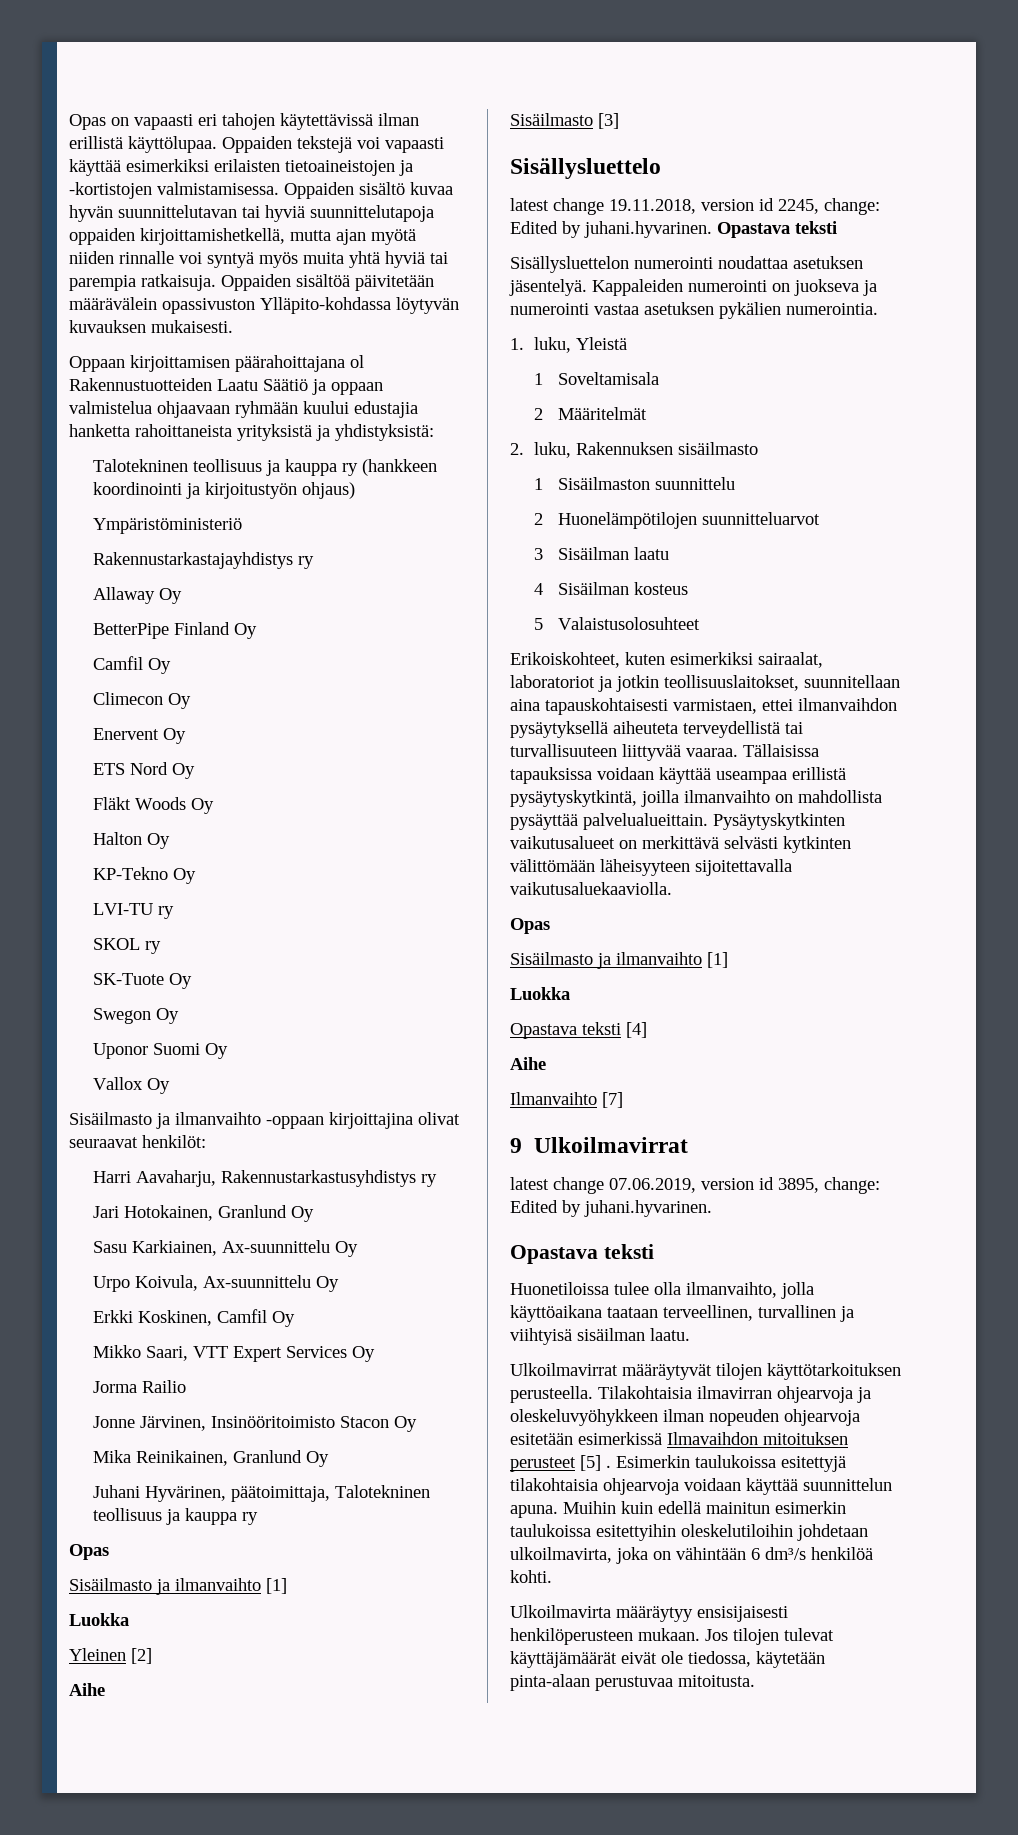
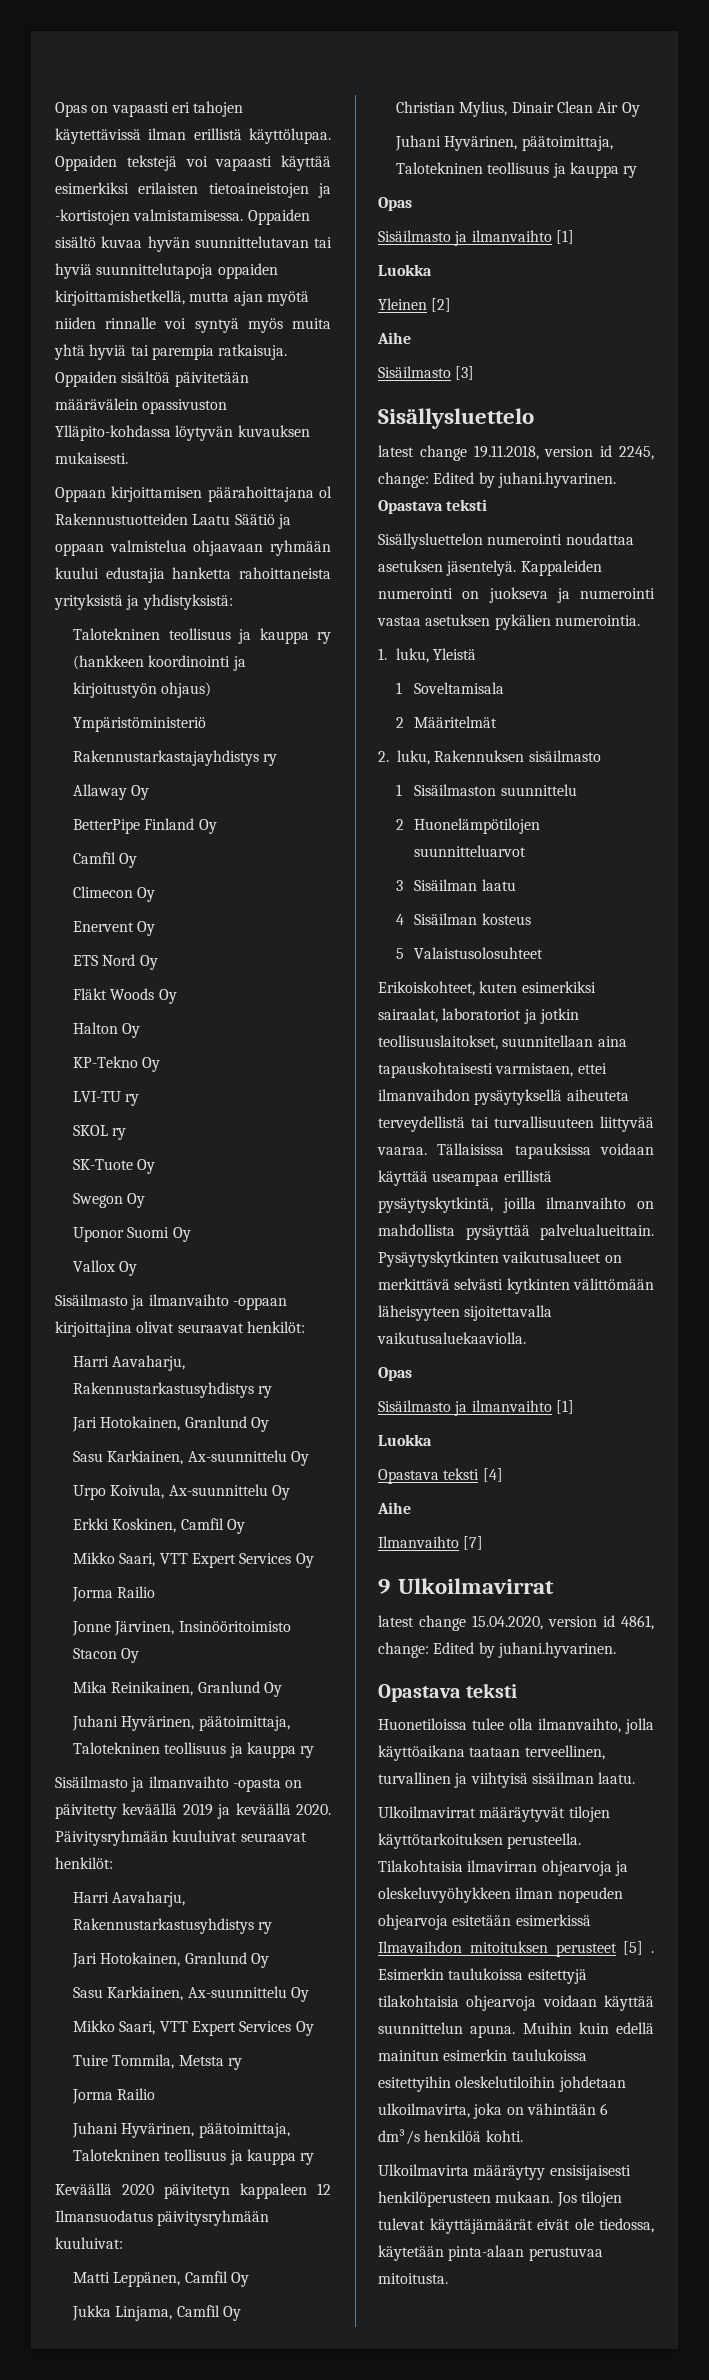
+ Sisäilmasto ja ilmanvaihto -opasta on päivitetty keväällä 2019 ja keväällä 2020. Päivitysryhmään kuuluivat seuraavat henkilöt:
+ Harri Aavaharju, Rakennustarkastusyhdistys ry
+ Jari Hotokainen, Granlund Oy
+ Sasu Karkiainen, Ax-suunnittelu Oy
+ Mikko Saari, VTT Expert Services Oy
+ Tuire Tommila, Metsta ry
+ Jorma Railio
+ Juhani Hyvärinen, päätoimittaja, Talotekninen teollisuus ja kauppa ry
+ Keväällä 2020 päivitetyn kappaleen 12 Ilmansuodatus päivitysryhmään kuuluivat:
+ Matti Leppänen, Camfil Oy
+ Jukka Linjama, Camfil Oy
+ Christian Mylius, Dinair Clean Air Oy
+ Juhani Hyvärinen, päätoimittaja, Talotekninen teollisuus ja kauppa ry
- latest change 07.06.2019, version id 3895, change: Edited by juhani.hyvarinen.
+ latest change 15.04.2020, version id 4861, change: Edited by juhani.hyvarinen.

